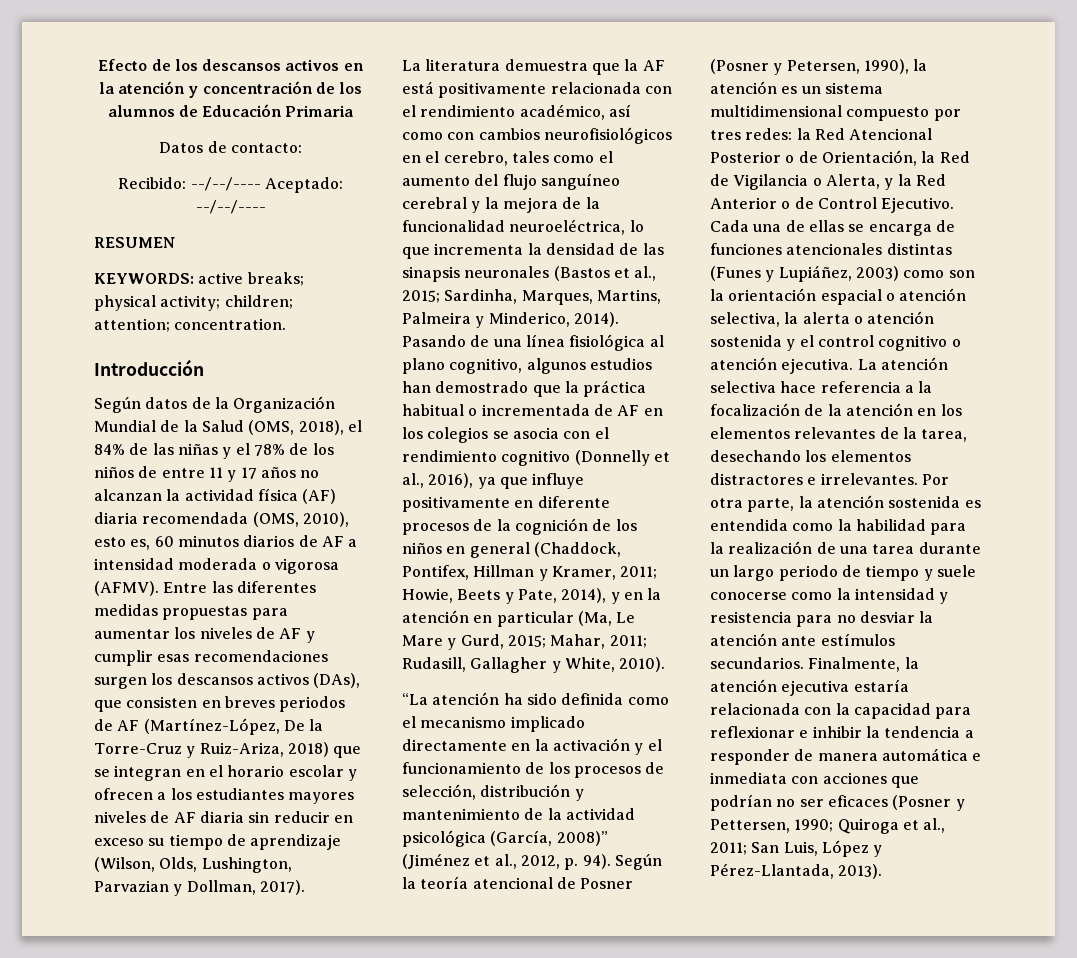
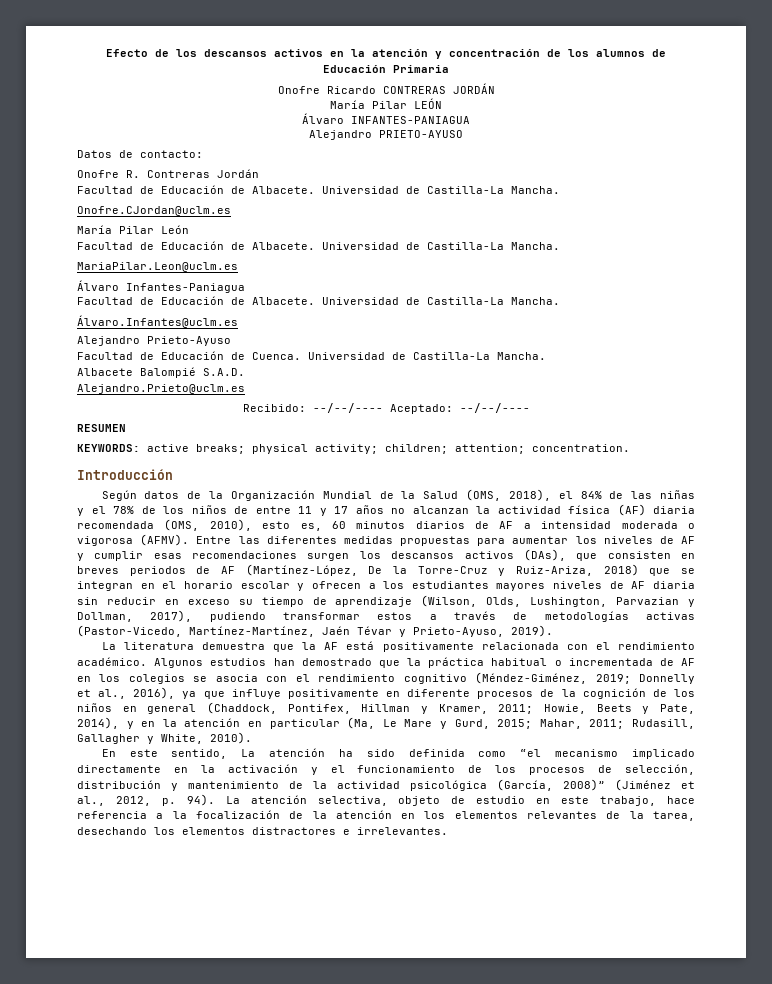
+ Onofre Ricardo CONTRERAS JORDÁN
+ María Pilar LEÓN
+ Álvaro INFANTES-PANIAGUA
+ Alejandro PRIETO-AYUSO
  Datos de contacto:
+ Onofre R. Contreras Jordán
+ Facultad de Educación de Albacete. Universidad de Castilla-La Mancha.
+ Onofre.CJordan@uclm.es
+ María Pilar León
+ Facultad de Educación de Albacete. Universidad de Castilla-La Mancha.
+ MariaPilar.Leon@uclm.es
+ Álvaro Infantes-Paniagua
+ Facultad de Educación de Albacete. Universidad de Castilla-La Mancha.
+ Álvaro.Infantes@uclm.es
+ Alejandro Prieto-Ayuso
+ Facultad de Educación de Cuenca. Universidad de Castilla-La Mancha.
+ Albacete Balompié S.A.D.
+ Alejandro.Prieto@uclm.es
- Entre las diferentes medidas propuestas para aumentar los niveles de AF y cumplir esas recomendaciones surgen los descansos activos (DAs), que consisten en breves periodos de AF (Martínez-López, De la Torre-Cruz y Ruiz-Ariza, 2018) que se integran en el horario escolar y ofrecen a los estudiantes mayores niveles de AF diaria sin reducir en exceso su tiempo de aprendizaje (Wilson, Olds, Lushington, Parvazian y Dollman, 2017).
+ Entre las diferentes medidas propuestas para aumentar los niveles de AF y cumplir esas recomendaciones surgen los descansos activos (DAs), que consisten en breves periodos de AF (Martínez-López, De la Torre-Cruz y Ruiz-Ariza, 2018) que se integran en el horario escolar y ofrecen a los estudiantes mayores niveles de AF diaria sin reducir en exceso su tiempo de aprendizaje (Wilson, Olds, Lushington, Parvazian y Dollman, 2017), pudiendo transformar estos a través de metodologías activas (Pastor-Vicedo, Martínez-Martínez, Jaén Tévar y Prieto-Ayuso, 2019).
- La literatura demuestra que la AF está positivamente relacionada con el rendimiento académico, así como con cambios neurofisiológicos en el cerebro, tales como el aumento del flujo sanguíneo cerebral y la mejora de la funcionalidad neuroeléctrica, lo que incrementa la densidad de las sinapsis neuronales (Bastos et al., 2015; Sardinha, Marques, Martins, Palmeira y Minderico, 2014). Pasando de una línea fisiológica al plano cognitivo, algunos estudios han demostrado que la práctica habitual o incrementada de AF en los colegios se asocia con el rendimiento cognitivo (Donnelly et al., 2016), ya que influye positivamente en diferente procesos de la cognición de los niños en general (Chaddock, Pontifex, Hillman y Kramer, 2011;
+ La literatura demuestra que la AF está positivamente relacionada con el rendimiento académico. Algunos estudios han demostrado que la práctica habitual o incrementada de AF en los colegios se asocia con el rendimiento cognitivo (Méndez-Giménez, 2019; Donnelly et al., 2016), ya que influye positivamente en diferente procesos de la cognición de los niños en general (Chaddock, Pontifex, Hillman y Kramer, 2011;
- “La atención ha sido definida como el mecanismo implicado directamente en la activación y el funcionamiento de los procesos de selección, distribución y mantenimiento de la actividad psicológica (García, 2008)” (Jiménez et al., 2012, p. 94).
+ En este sentido, La atención ha sido definida como “el mecanismo implicado directamente en la activación y el funcionamiento de los procesos de selección, distribución y mantenimiento de la actividad psicológica (García, 2008)” (Jiménez et al., 2012, p. 94).
- Según la teoría atencional de Posner (Posner y Petersen, 1990), la atención es un sistema multidimensional compuesto por tres redes: la Red Atencional Posterior o de Orientación, la Red de Vigilancia o Alerta, y la Red Anterior o de Control Ejecutivo. Cada una de ellas se encarga de funciones atencionales distintas (Funes y Lupiáñez, 2003) como son la orientación espacial o atención selectiva, la alerta o atención sostenida y el control cognitivo o atención ejecutiva. La atención selectiva hace referencia a la focalización de la atención en los elementos relevantes de la tarea, desechando los elementos distractores e irrelevantes. Por otra parte, la atención sostenida es entendida como la habilidad para la realización de una tarea durante un largo periodo de tiempo y suele conocerse como la intensidad y resistencia para no desviar la atención ante estímulos secundarios. Finalmente, la atención ejecutiva estaría relacionada con la capacidad para reflexionar e inhibir la tendencia a responder de manera automática e inmediata con acciones que podrían no ser eficaces (Posner y Pettersen, 1990; Quiroga et al., 2011; San Luis, López y Pérez-Llantada, 2013).
+ La atención selectiva, objeto de estudio en este trabajo, hace referencia a la focalización de la atención en los elementos relevantes de la tarea, desechando los elementos distractores e irrelevantes.

